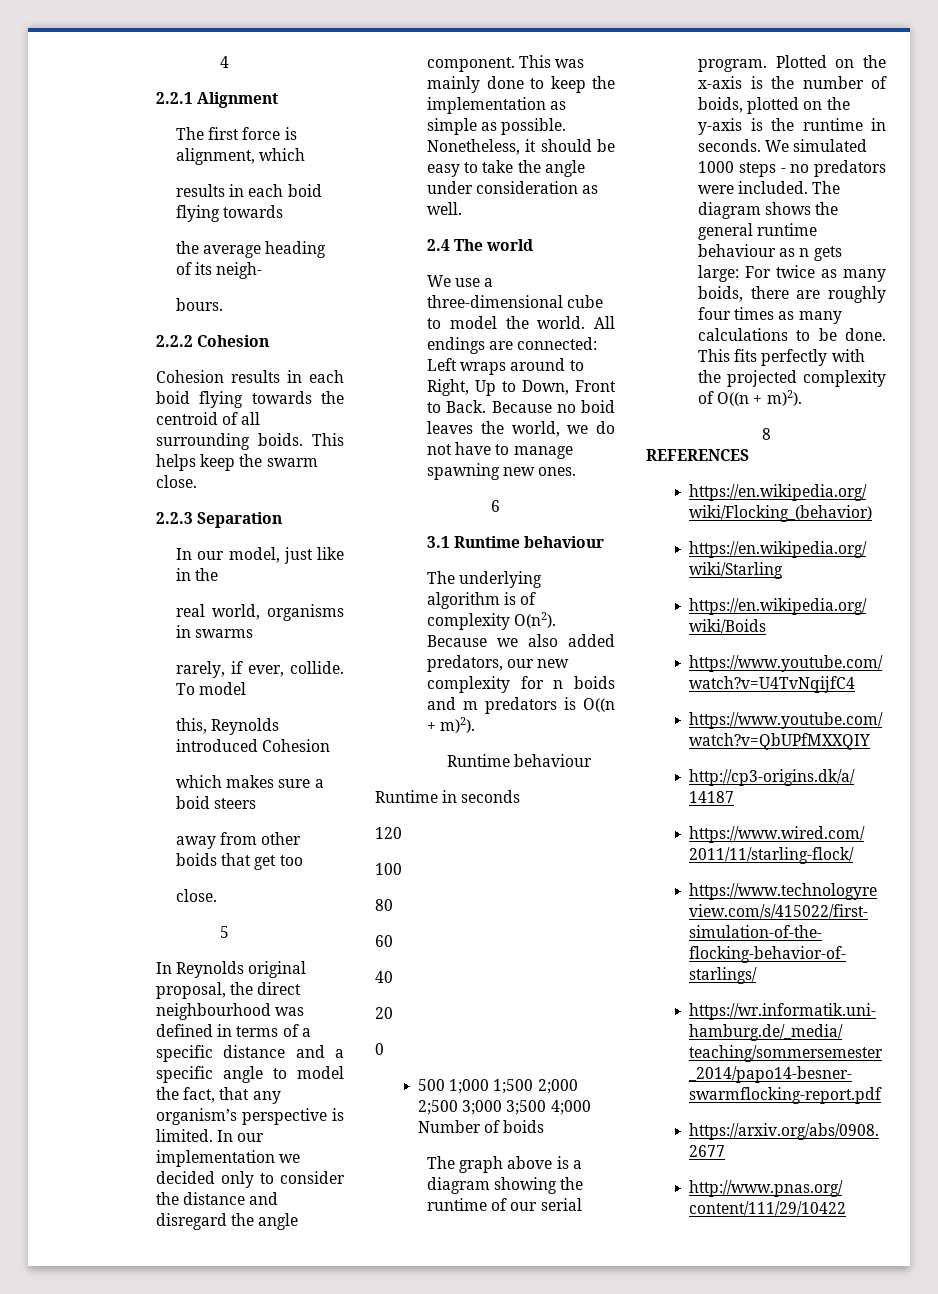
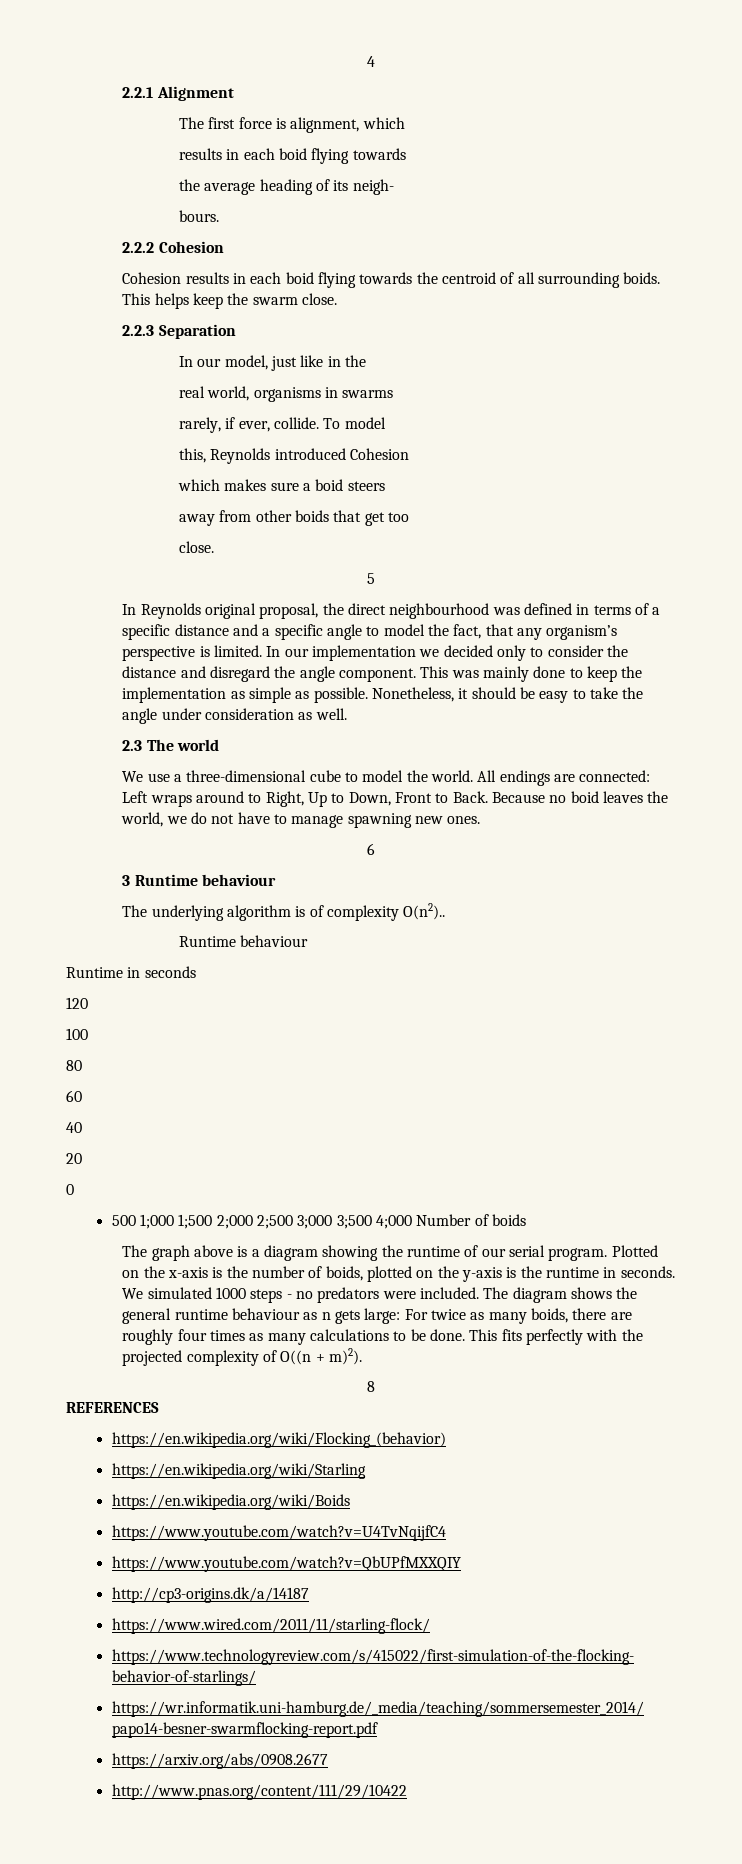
- 2.4 The world
+ 2.3 The world
- 3.1 Runtime behaviour
+ 3 Runtime behaviour
- The underlying algorithm is of complexity O(n2). Because we also added predators, our new complexity for n boids and m predators is O((n + m)2).
+ The underlying algorithm is of complexity O(n2)..

